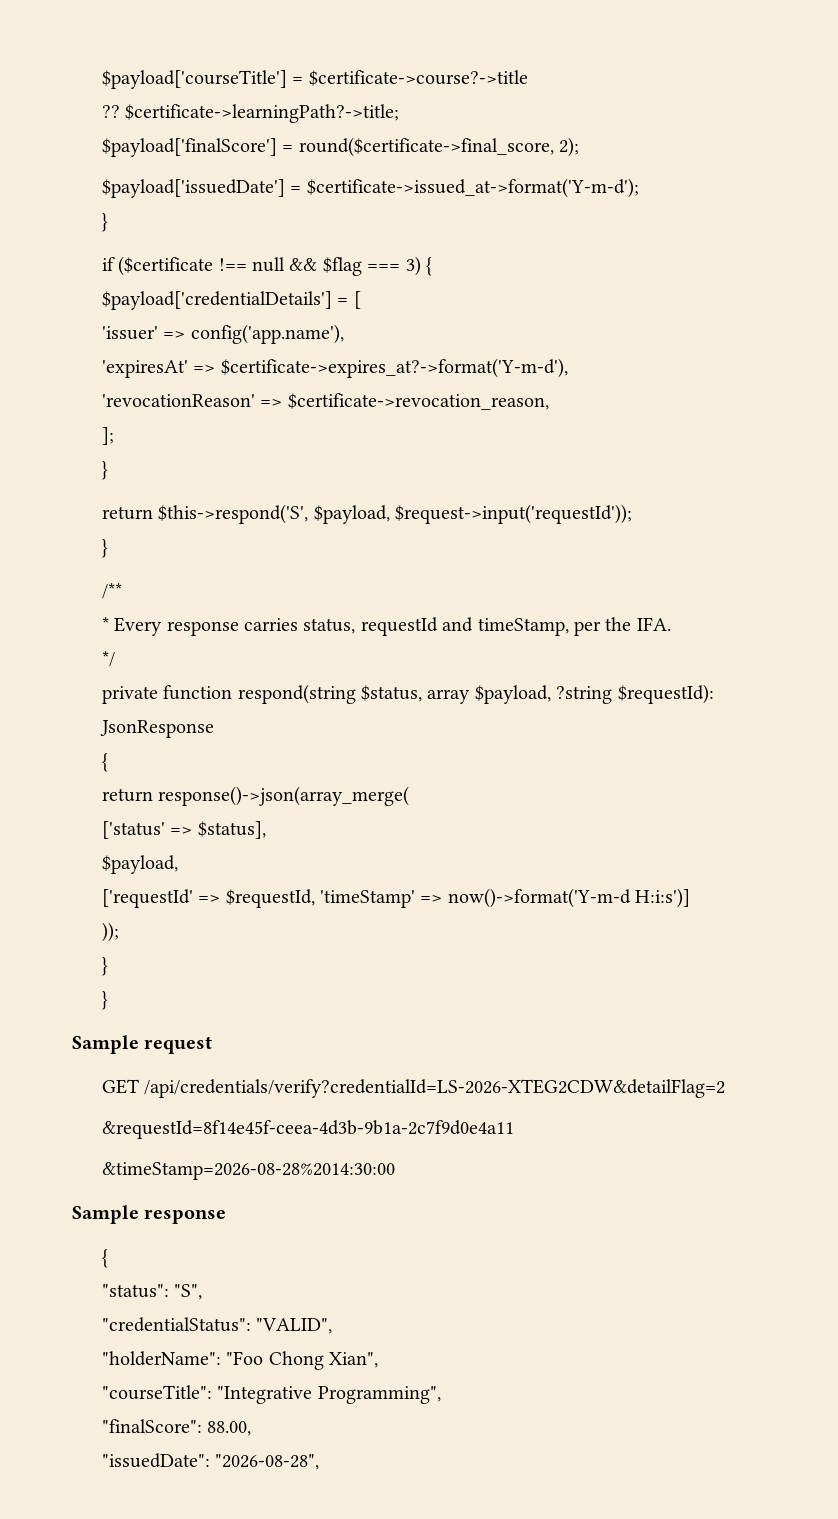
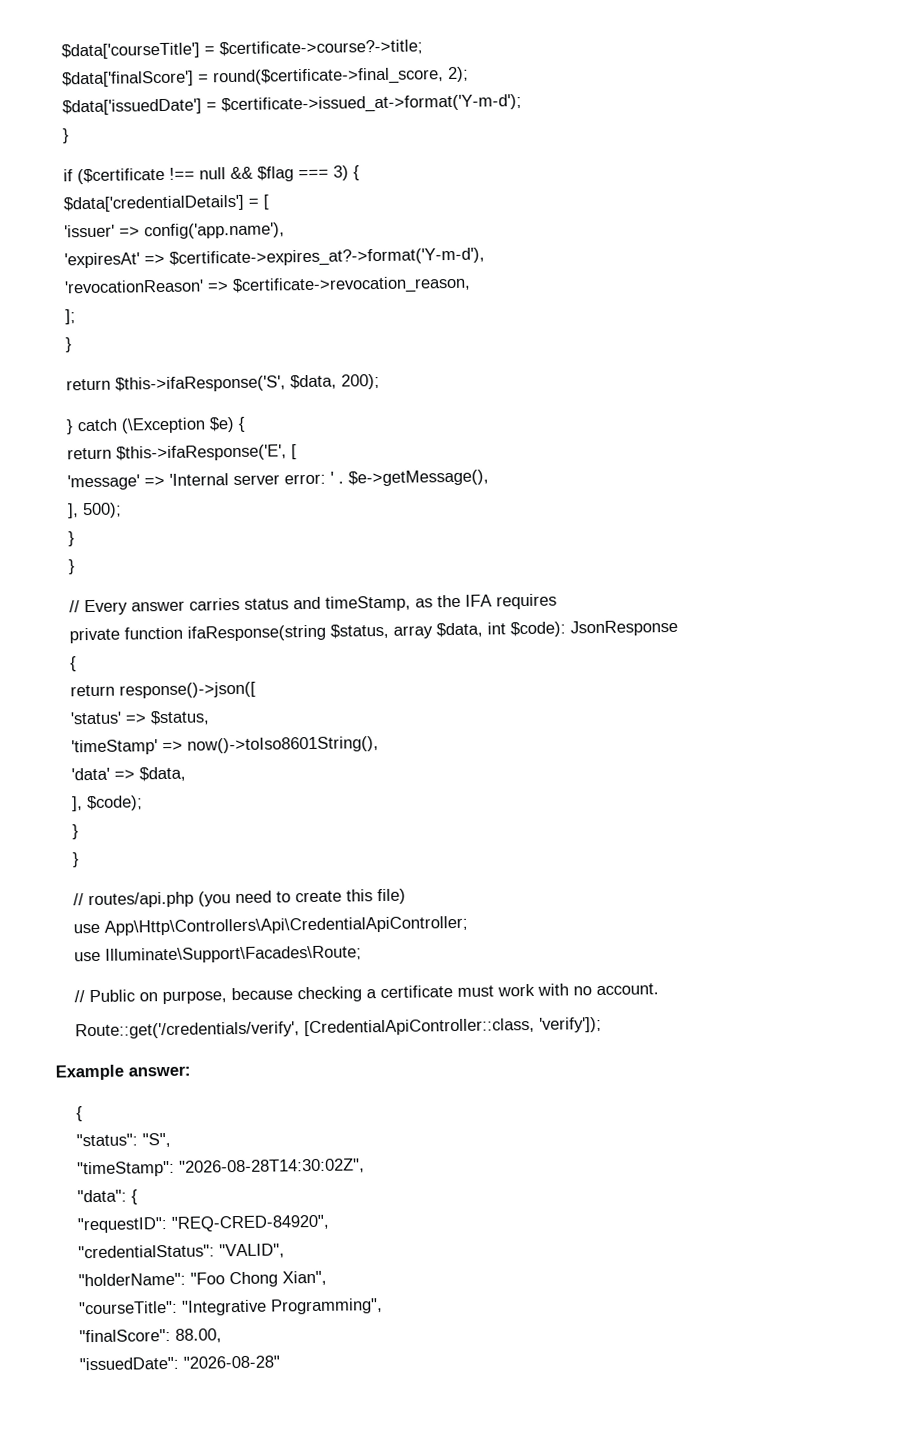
- $payload['courseTitle'] = $certificate->course?->title
- ?? $certificate->learningPath?->title;
- $payload['finalScore'] = round($certificate->final_score, 2);
+ $data['courseTitle'] = $certificate->course?->title;
+ $data['finalScore'] = round($certificate->final_score, 2);
- $payload['issuedDate'] = $certificate->issued_at->format('Y-m-d');
+ $data['issuedDate'] = $certificate->issued_at->format('Y-m-d');
- $payload['credentialDetails'] = [
+ $data['credentialDetails'] = [
- return $this->respond('S', $payload, $request->input('requestId'));
+ return $this->ifaResponse('S', $data, 200);
+ } catch (\Exception $e) {
+ return $this->ifaResponse('E', [
+ 'message' => 'Internal server error: ' . $e->getMessage(),
+ ], 500);
  }
- /**
- * Every response carries status, requestId and timeStamp, per the IFA.
- */
+ }
+ // Every answer carries status and timeStamp, as the IFA requires
- private function respond(string $status, array $payload, ?string $requestId): JsonResponse
+ private function ifaResponse(string $status, array $data, int $code): JsonResponse
- return response()->json(array_merge(
- ['status' => $status],
- $payload,
- ['requestId' => $requestId, 'timeStamp' => now()->format('Y-m-d H:i:s')]
- ));
+ return response()->json([
+ 'status' => $status,
+ 'timeStamp' => now()->toIso8601String(),
+ 'data' => $data,
+ ], $code);
  }
  }
- Sample request
- GET /api/credentials/verify?credentialId=LS-2026-XTEG2CDW&detailFlag=2
- &requestId=8f14e45f-ceea-4d3b-9b1a-2c7f9d0e4a11
- &timeStamp=2026-08-28%2014:30:00
- Sample response
+ // routes/api.php (you need to create this file)
+ use App\Http\Controllers\Api\CredentialApiController;
+ use Illuminate\Support\Facades\Route;
+ // Public on purpose, because checking a certificate must work with no account.
+ Route::get('/credentials/verify', [CredentialApiController::class, 'verify']);
+ Example answer:
  {
  "status": "S",
+ "timeStamp": "2026-08-28T14:30:02Z",
+ "data": {
+ "requestID": "REQ-CRED-84920",
- "issuedDate": "2026-08-28",
+ "issuedDate": "2026-08-28"

